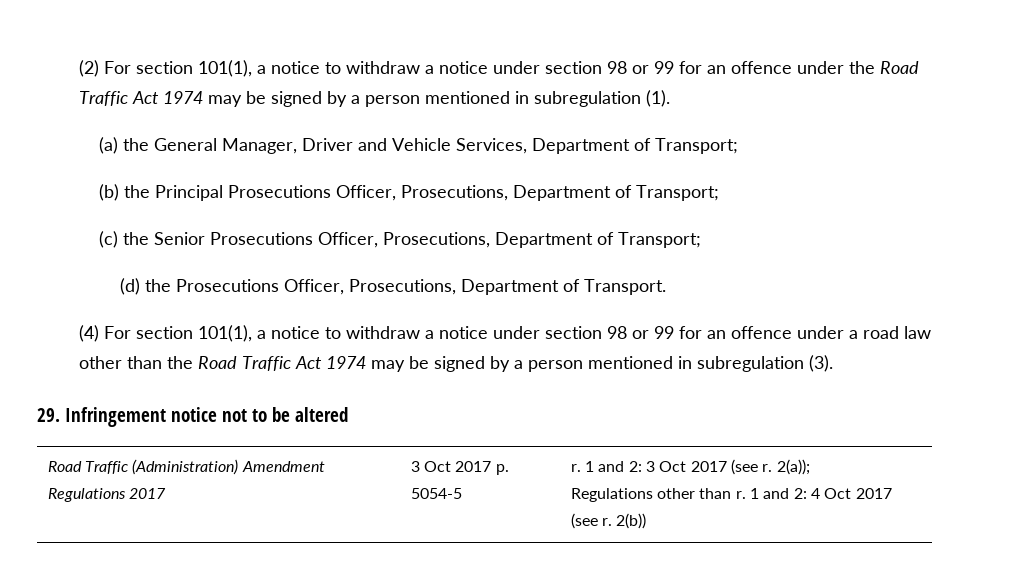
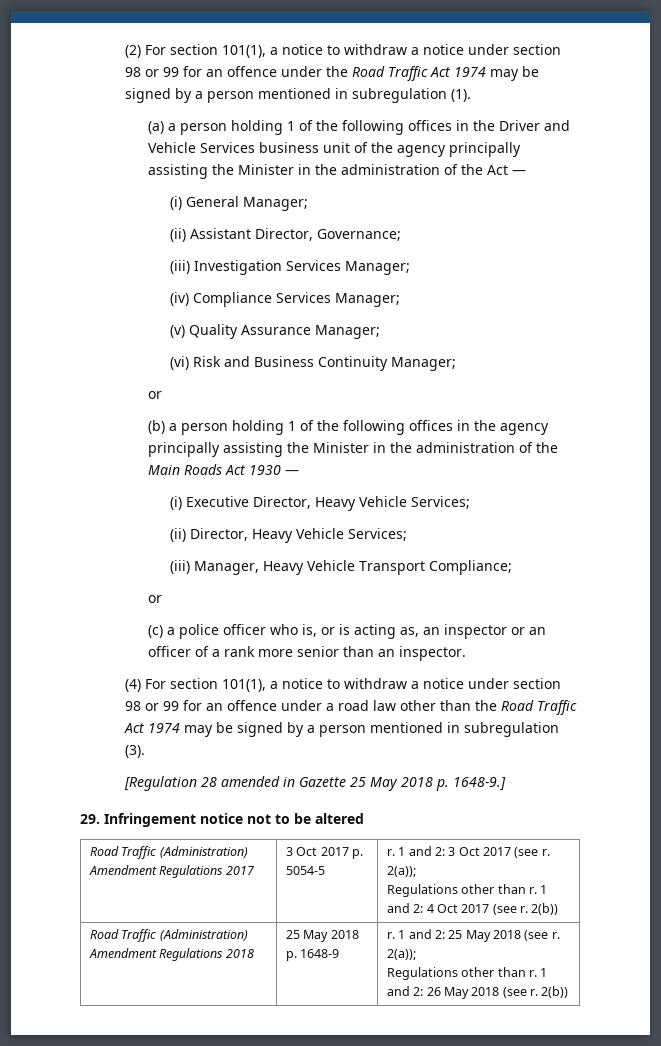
- (a) the General Manager, Driver and Vehicle Services, Department of Transport;
- (b) the Principal Prosecutions Officer, Prosecutions, Department of Transport;
- (c) the Senior Prosecutions Officer, Prosecutions, Department of Transport;
- (d) the Prosecutions Officer, Prosecutions, Department of Transport.
+ (a) a person holding 1 of the following offices in the Driver and Vehicle Services business unit of the agency principally assisting the Minister in the administration of the Act —
+ (i) General Manager;
+ (ii) Assistant Director, Governance;
+ (iii) Investigation Services Manager;
+ (iv) Compliance Services Manager;
+ (v) Quality Assurance Manager;
+ (vi) Risk and Business Continuity Manager;
+ or
+ (b) a person holding 1 of the following offices in the agency principally assisting the Minister in the administration of the Main Roads Act 1930 —
+ (i) Executive Director, Heavy Vehicle Services;
+ (ii) Director, Heavy Vehicle Services;
+ (iii) Manager, Heavy Vehicle Transport Compliance;
+ or
+ (c) a police officer who is, or is acting as, an inspector or an officer of a rank more senior than an inspector.
+ [Regulation 28 amended in Gazette 25 May 2018 p. 1648-9.]
+ Road Traffic (Administration) Amendment Regulations 2018 | 25 May 2018 p. 1648-9 | r. 1 and 2: 25 May 2018 (see r. 2(a));
+ Regulations other than r. 1 and 2: 26 May 2018 (see r. 2(b))

